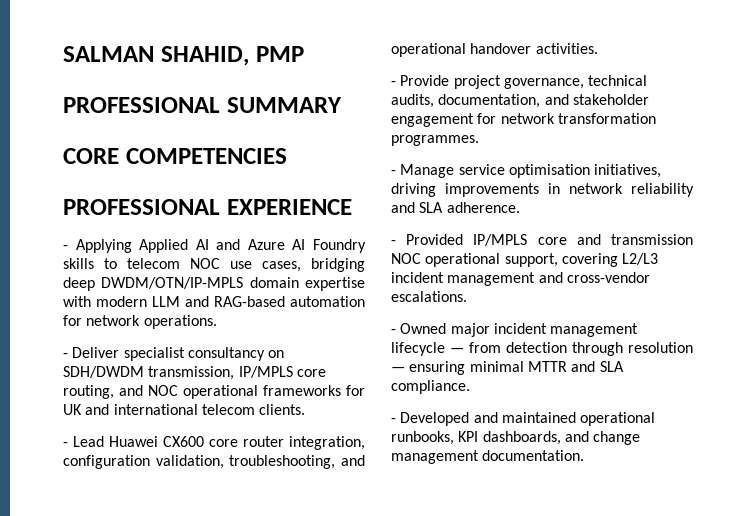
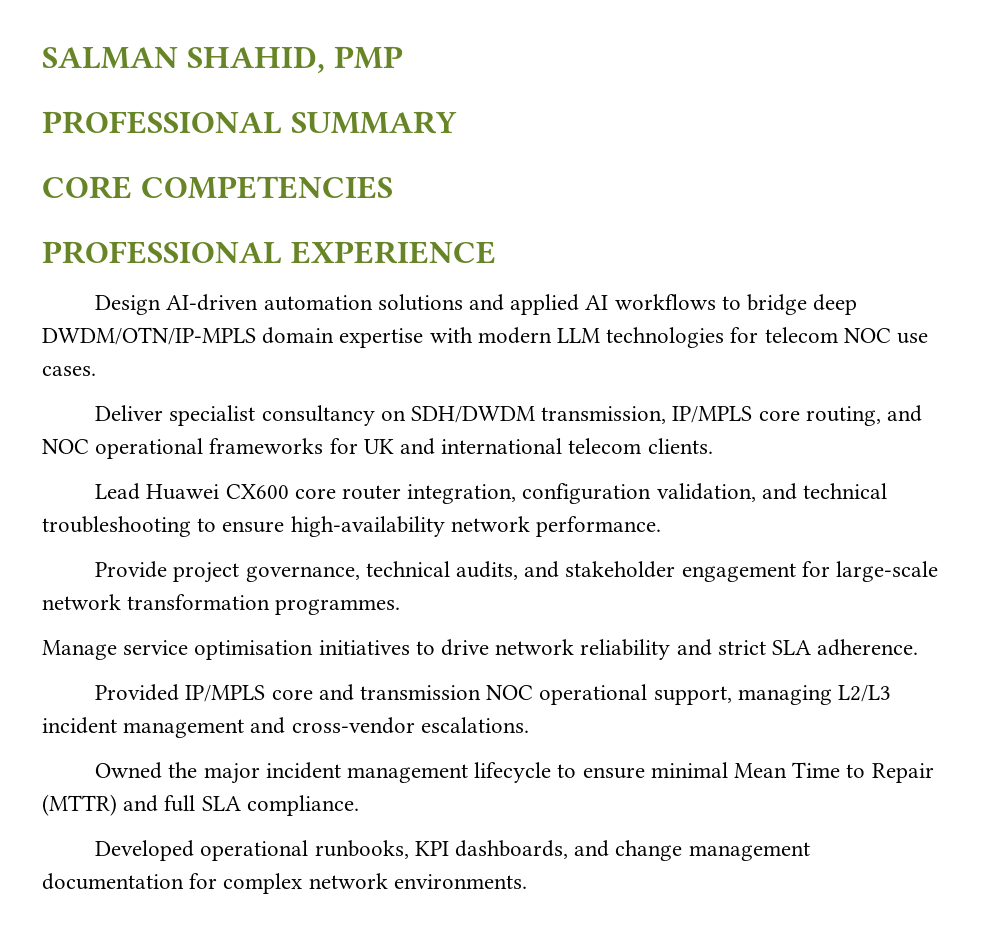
- - Applying Applied AI and Azure AI Foundry skills to telecom NOC use cases, bridging deep DWDM/OTN/IP-MPLS domain expertise with modern LLM and RAG-based automation for network operations.
- - Deliver specialist consultancy on SDH/DWDM transmission, IP/MPLS core routing, and NOC operational frameworks for UK and international telecom clients.
+ Design AI-driven automation solutions and applied AI workflows to bridge deep DWDM/OTN/IP-MPLS domain expertise with modern LLM technologies for telecom NOC use cases.
+ Deliver specialist consultancy on SDH/DWDM transmission, IP/MPLS core routing, and NOC operational frameworks for UK and international telecom clients.
- - Lead Huawei CX600 core router integration, configuration validation, troubleshooting, and operational handover activities.
- - Provide project governance, technical audits, documentation, and stakeholder engagement for network transformation programmes.
+ Lead Huawei CX600 core router integration, configuration validation, and technical troubleshooting to ensure high-availability network performance.
+ Provide project governance, technical audits, and stakeholder engagement for large-scale network transformation programmes.
- - Manage service optimisation initiatives, driving improvements in network reliability and SLA adherence.
+ Manage service optimisation initiatives to drive network reliability and strict SLA adherence.
- - Provided IP/MPLS core and transmission NOC operational support, covering L2/L3 incident management and cross-vendor escalations.
+ Provided IP/MPLS core and transmission NOC operational support, managing L2/L3 incident management and cross-vendor escalations.
- - Owned major incident management lifecycle — from detection through resolution — ensuring minimal MTTR and SLA compliance.
- - Developed and maintained operational runbooks, KPI dashboards, and change management documentation.
+ Owned the major incident management lifecycle to ensure minimal Mean Time to Repair (MTTR) and full SLA compliance.
+ Developed operational runbooks, KPI dashboards, and change management documentation for complex network environments.

